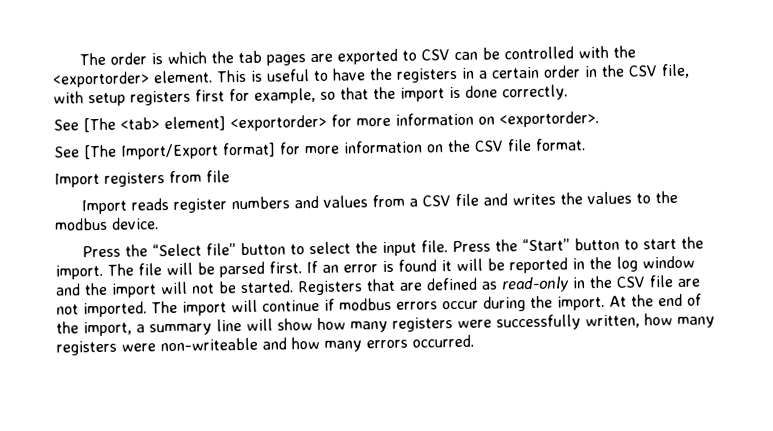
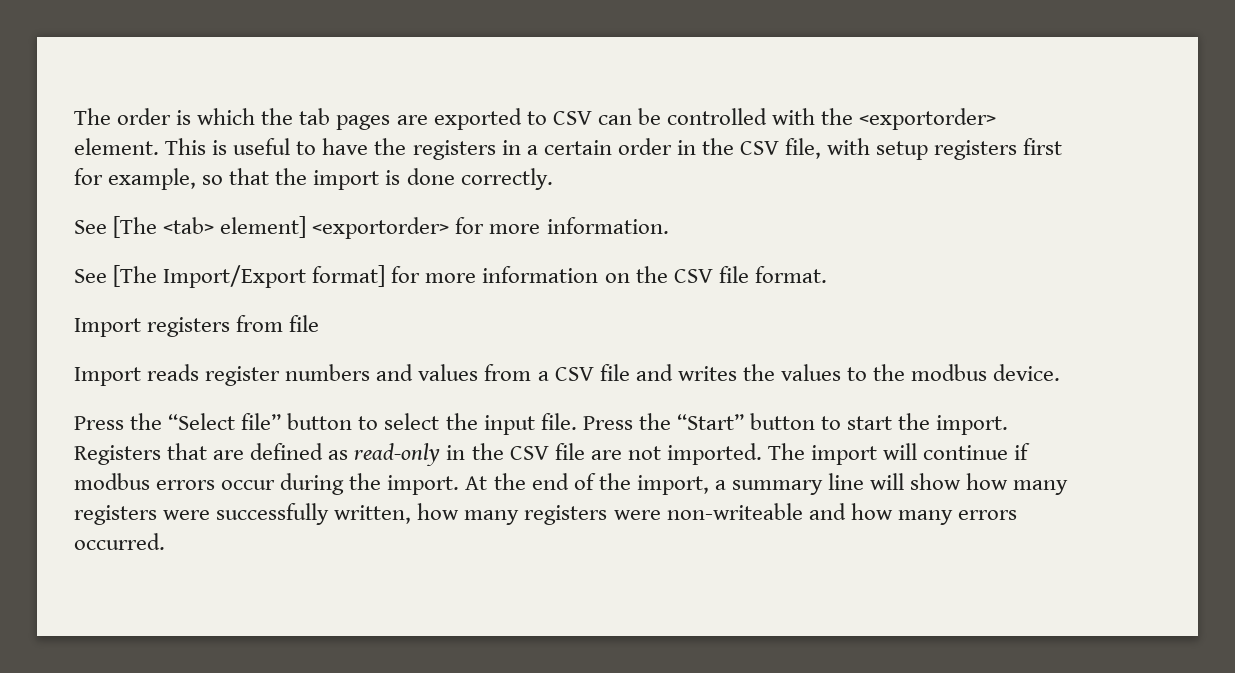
- See [The <tab> element] <exportorder> for more information on <exportorder>.
+ See [The <tab> element] <exportorder> for more information.
- The file will be parsed first. If an error is found it will be reported in the log window and the import will not be started.

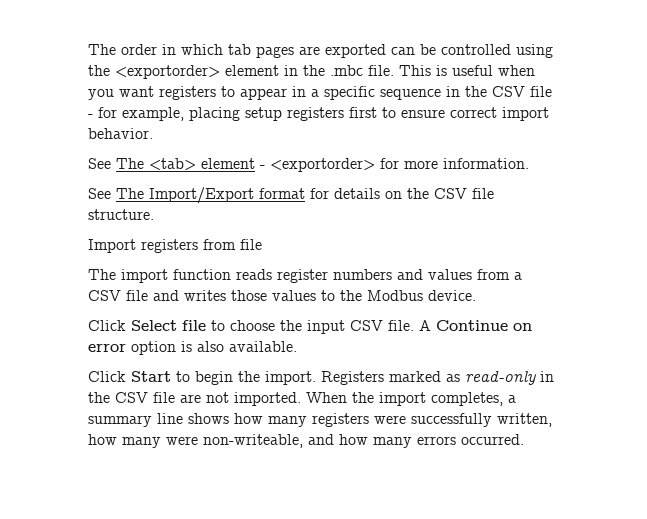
- The order is which the tab pages are exported to CSV can be controlled with the <exportorder> element. This is useful to have the registers in a certain order in the CSV file, with setup registers first for example, so that the import is done correctly.
- See [The <tab> element] <exportorder> for more information.
+ The order in which tab pages are exported can be controlled using the <exportorder> element in the .mbc file. This is useful when you want registers to appear in a specific sequence in the CSV file - for example, placing setup registers first to ensure correct import behavior.
+ See The <tab> element - <exportorder> for more information.
- See [The Import/Export format] for more information on the CSV file format.
+ See The Import/Export format for details on the CSV file structure.
- Import reads register numbers and values from a CSV file and writes the values to the modbus device.
+ The import function reads register numbers and values from a CSV file and writes those values to the Modbus device.
- Press the “Select file” button to select the input file. Press the “Start” button to start the import. Registers that are defined as read-only in the CSV file are not imported.
+ Click Select file to choose the input CSV file. A Continue on error option is also available.
+ Click Start to begin the import. Registers marked as read-only in the CSV file are not imported.
- The import will continue if modbus errors occur during the import. At the end of the import, a summary line will show how many registers were successfully written, how many registers were non-writeable and how many errors occurred.
+ When the import completes, a summary line shows how many registers were successfully written, how many were non-writeable, and how many errors occurred.

